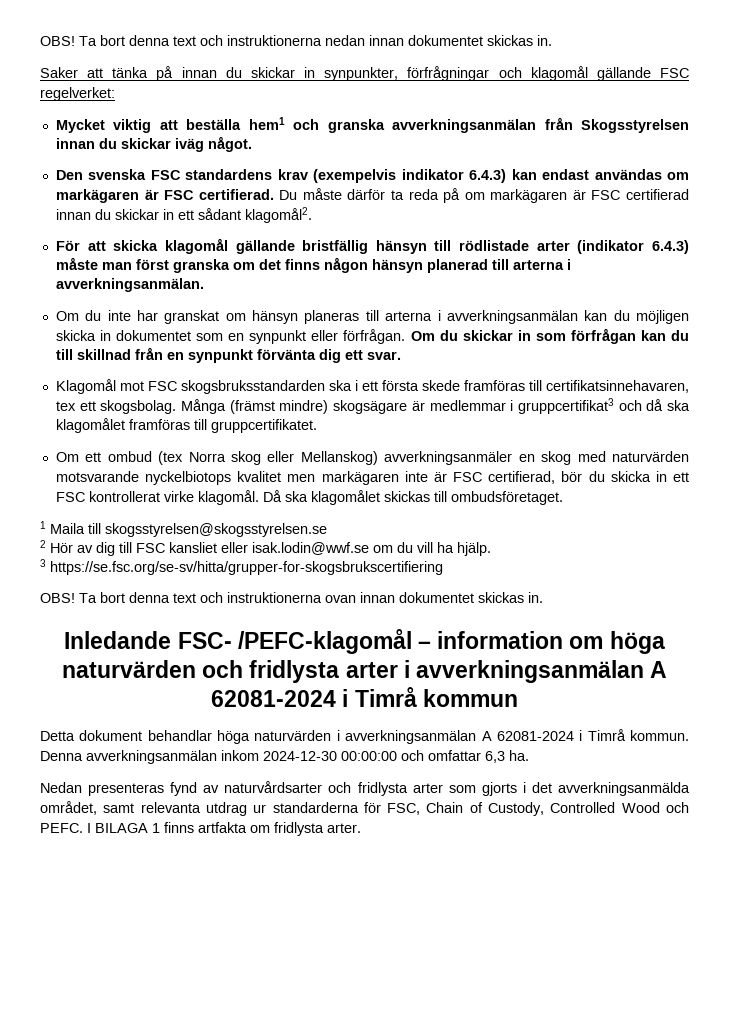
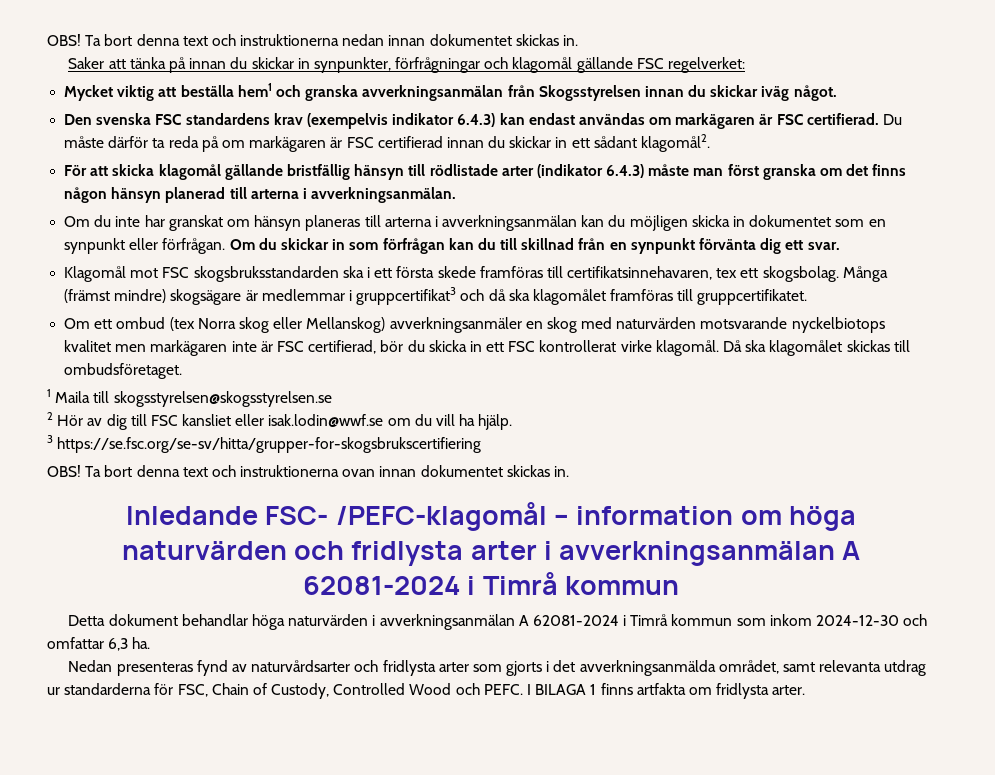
- Detta dokument behandlar höga naturvärden i avverkningsanmälan A 62081-2024 i Timrå kommun. Denna avverkningsanmälan inkom 2024-12-30 00:00:00 och omfattar 6,3 ha.
+ Detta dokument behandlar höga naturvärden i avverkningsanmälan A 62081-2024 i Timrå kommun som inkom 2024-12-30 och omfattar 6,3 ha.

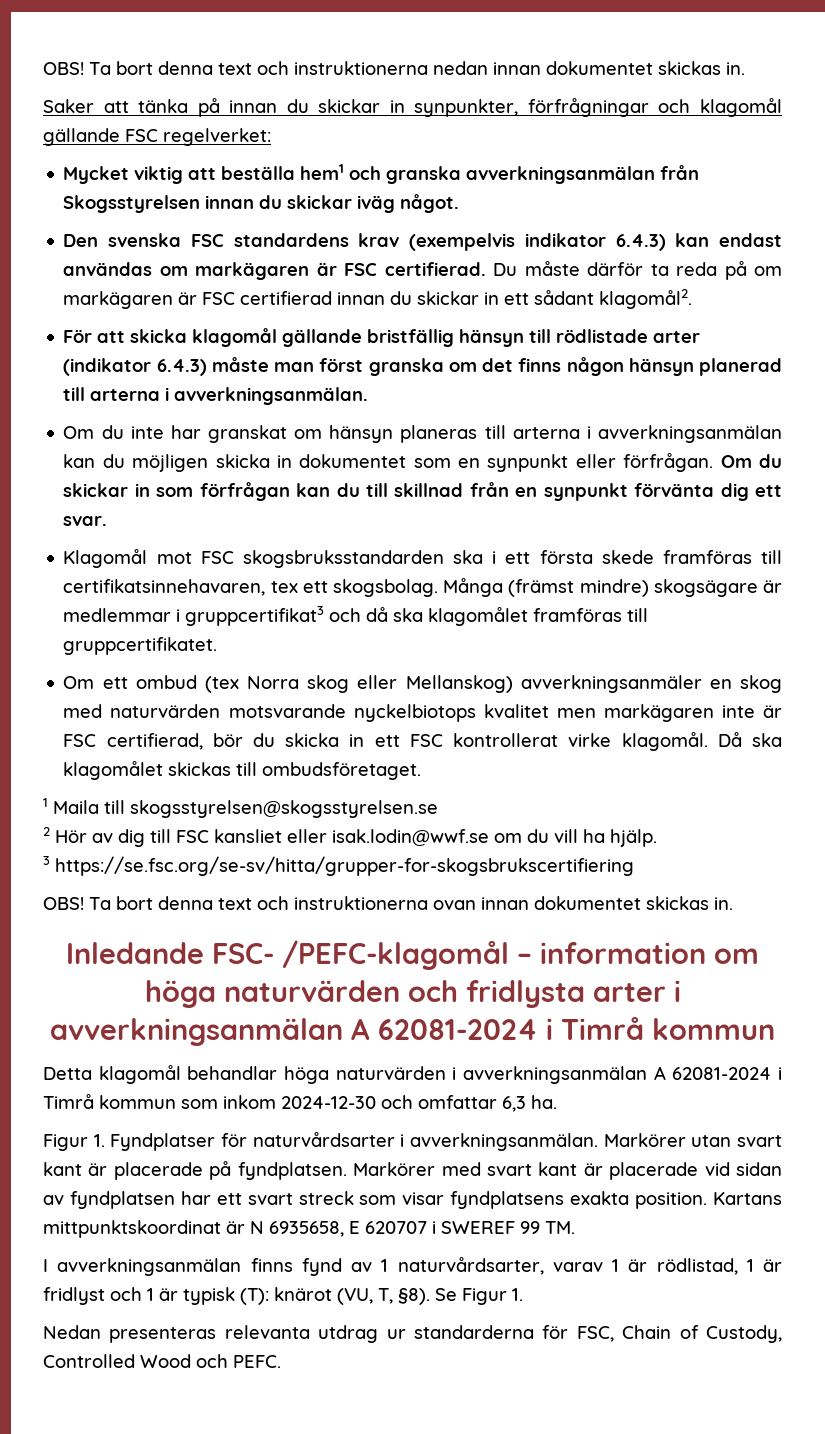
- Detta dokument behandlar höga naturvärden i avverkningsanmälan A 62081-2024 i Timrå kommun som inkom 2024-12-30 och omfattar 6,3 ha.
+ Detta klagomål behandlar höga naturvärden i avverkningsanmälan A 62081-2024 i Timrå kommun som inkom 2024-12-30 och omfattar 6,3 ha.
- Nedan presenteras fynd av naturvårdsarter och fridlysta arter som gjorts i det avverkningsanmälda området, samt relevanta utdrag ur standarderna för FSC, Chain of Custody, Controlled Wood och PEFC. I BILAGA 1 finns artfakta om fridlysta arter.
+ Figur 1. Fyndplatser för naturvårdsarter i avverkningsanmälan. Markörer utan svart kant är placerade på fyndplatsen. Markörer med svart kant är placerade vid sidan av fyndplatsen har ett svart streck som visar fyndplatsens exakta position. Kartans mittpunktskoordinat är N 6935658, E 620707 i SWEREF 99 TM.
+ I avverkningsanmälan finns fynd av 1 naturvårdsarter, varav 1 är rödlistad, 1 är fridlyst och 1 är typisk (T): knärot (VU, T, §8). Se Figur 1.
+ Nedan presenteras relevanta utdrag ur standarderna för FSC, Chain of Custody, Controlled Wood och PEFC.

